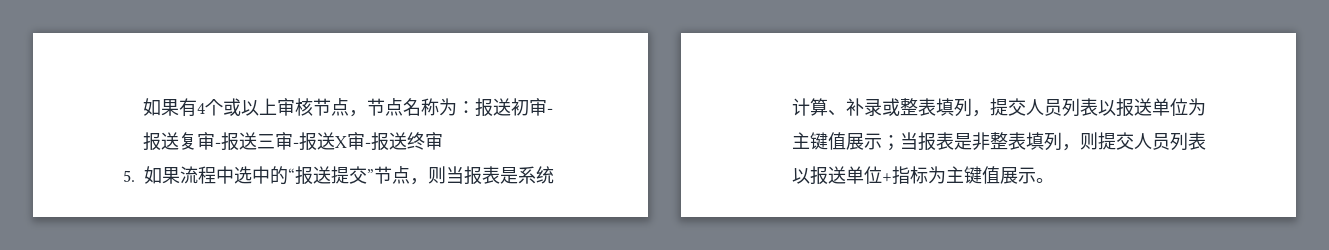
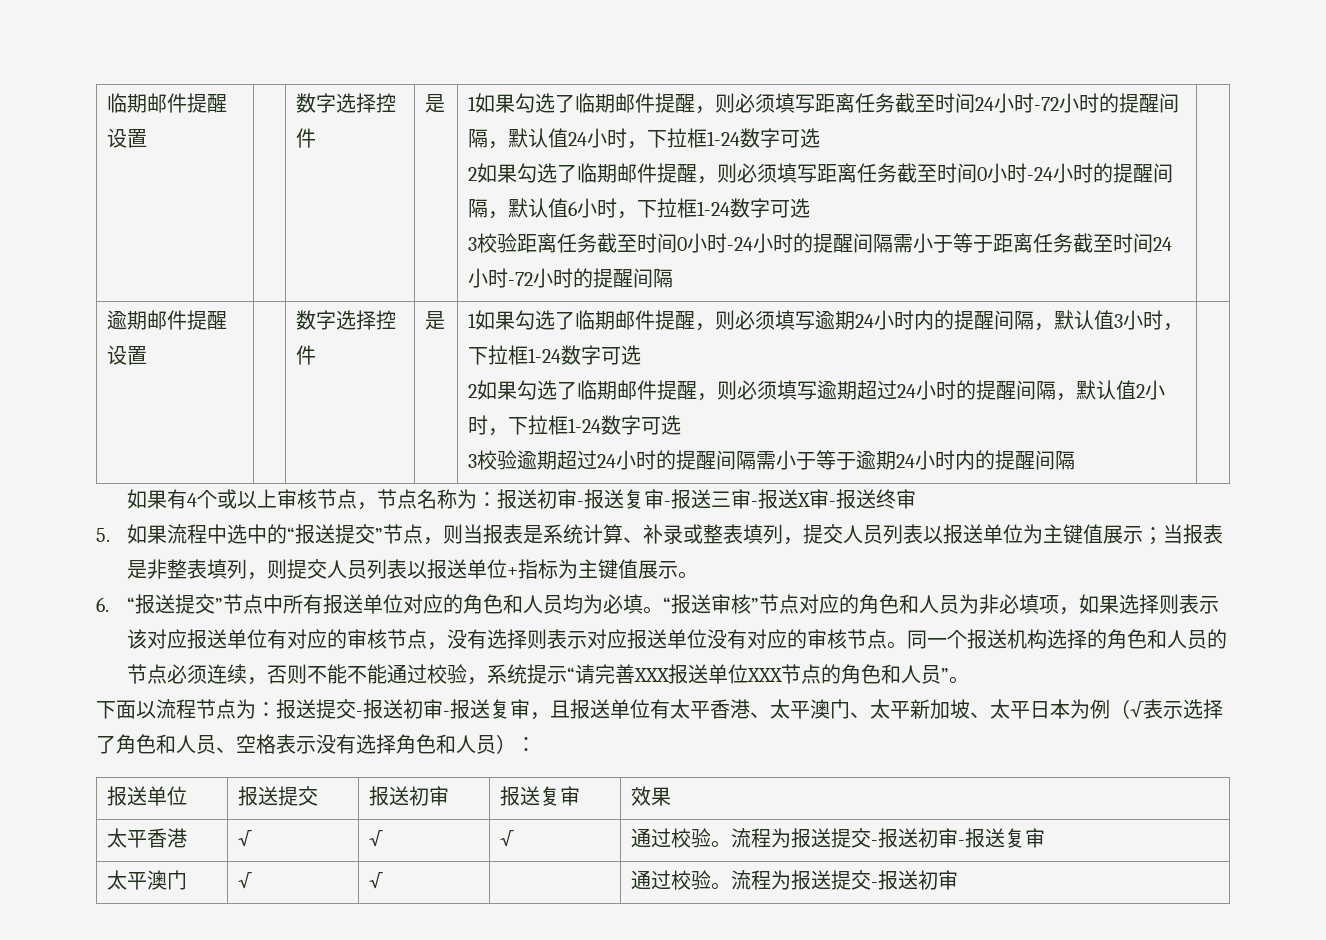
+ 临期邮件提醒设置 | | 数字选择控件 | 是 | 1如果勾选了临期邮件提醒，则必须填写距离任务截至时间24小时-72小时的提醒间隔，默认值24小时，下拉框1-24数字可选
+ 2如果勾选了临期邮件提醒，则必须填写距离任务截至时间0小时-24小时的提醒间隔，默认值6小时，下拉框1-24数字可选
+ 3校验距离任务截至时间0小时-24小时的提醒间隔需小于等于距离任务截至时间24小时-72小时的提醒间隔 |
+ 逾期邮件提醒设置 | | 数字选择控件 | 是 | 1如果勾选了临期邮件提醒，则必须填写逾期24小时内的提醒间隔，默认值3小时，下拉框1-24数字可选
+ 2如果勾选了临期邮件提醒，则必须填写逾期超过24小时的提醒间隔，默认值2小时，下拉框1-24数字可选
+ 3校验逾期超过24小时的提醒间隔需小于等于逾期24小时内的提醒间隔
+ 6. “报送提交”节点中所有报送单位对应的角色和人员均为必填。“报送审核”节点对应的角色和人员为非必填项，如果选择则表示该对应报送单位有对应的审核节点，没有选择则表示对应报送单位没有对应的审核节点。同一个报送机构选择的角色和人员的节点必须连续，否则不能不能通过校验，系统提示“请完善XXX报送单位XXX节点的角色和人员”。
+ 下面以流程节点为：报送提交-报送初审-报送复审，且报送单位有太平香港、太平澳门、太平新加坡、太平日本为例（√表示选择了角色和人员、空格表示没有选择角色和人员）：
+ 报送单位 | 报送提交 | 报送初审 | 报送复审 | 效果
+ 太平香港 | √ | √ | √ | 通过校验。流程为报送提交-报送初审-报送复审
+ 太平澳门 | √ | √ | | 通过校验。流程为报送提交-报送初审

